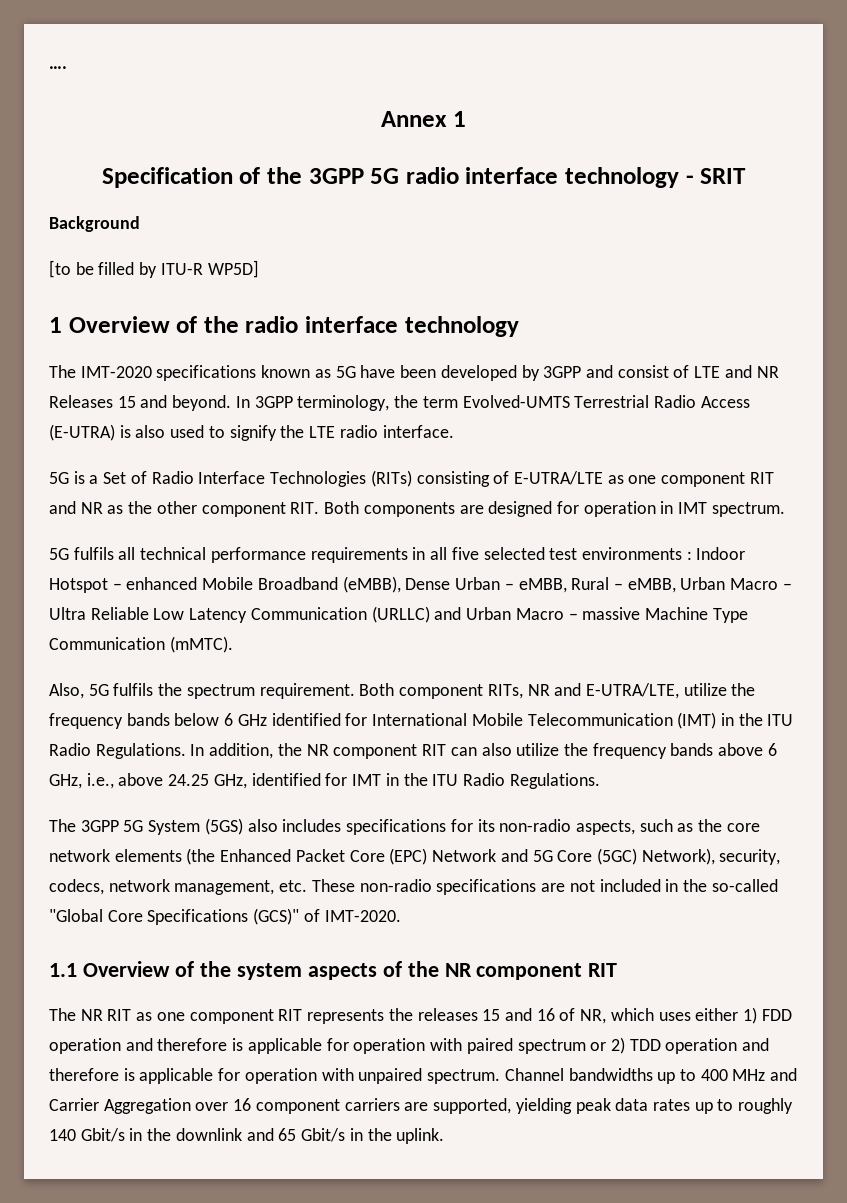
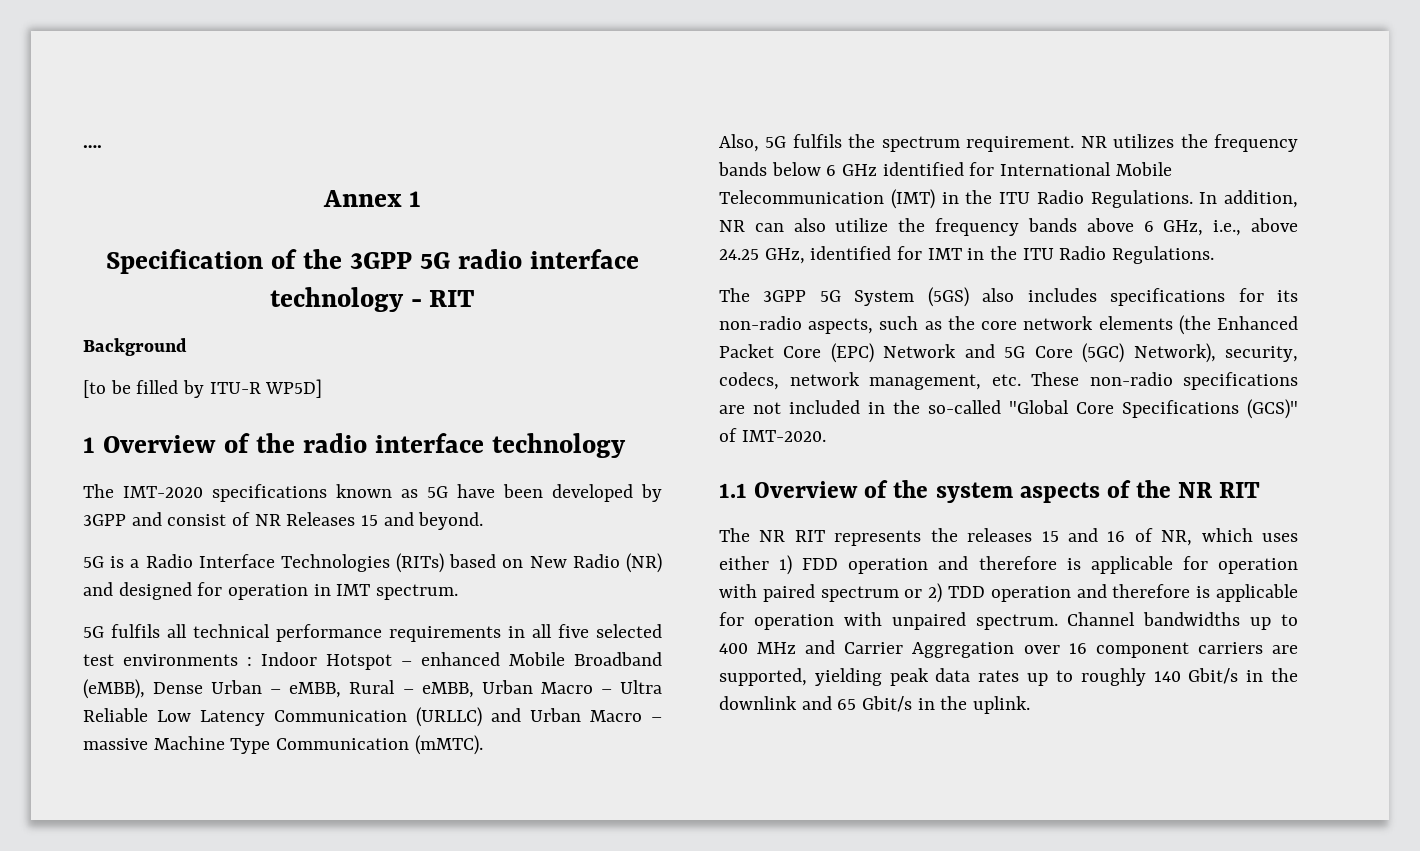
- Specification of the 3GPP 5G radio interface technology - SRIT
+ Specification of the 3GPP 5G radio interface technology - RIT
- The IMT-2020 specifications known as 5G have been developed by 3GPP and consist of LTE and NR Releases 15 and beyond. In 3GPP terminology, the term Evolved-UMTS Terrestrial Radio Access (E-UTRA) is also used to signify the LTE radio interface.
+ The IMT-2020 specifications known as 5G have been developed by 3GPP and consist of NR Releases 15 and beyond.
- 5G is a Set of Radio Interface Technologies (RITs) consisting of E-UTRA/LTE as one component RIT and NR as the other component RIT. Both components are designed for operation in IMT spectrum.
+ 5G is a Radio Interface Technologies (RITs) based on New Radio (NR) and designed for operation in IMT spectrum.
- Both component RITs, NR and E-UTRA/LTE, utilize the frequency bands below 6 GHz identified for International Mobile Telecommunication (IMT) in the ITU Radio Regulations.
+ NR utilizes the frequency bands below 6 GHz identified for International Mobile Telecommunication (IMT) in the ITU Radio Regulations.
- In addition, the NR component RIT can also utilize the frequency bands above 6 GHz, i.e., above 24.25 GHz, identified for IMT in the ITU Radio Regulations.
+ In addition, NR can also utilize the frequency bands above 6 GHz, i.e., above 24.25 GHz, identified for IMT in the ITU Radio Regulations.
- 1.1 Overview of the system aspects of the NR component RIT
+ 1.1 Overview of the system aspects of the NR RIT
- The NR RIT as one component RIT represents the releases 15 and 16 of NR, which uses either 1) FDD operation and therefore is applicable for operation with paired spectrum or 2) TDD operation and therefore is applicable for operation with unpaired spectrum.
+ The NR RIT represents the releases 15 and 16 of NR, which uses either 1) FDD operation and therefore is applicable for operation with paired spectrum or 2) TDD operation and therefore is applicable for operation with unpaired spectrum.

